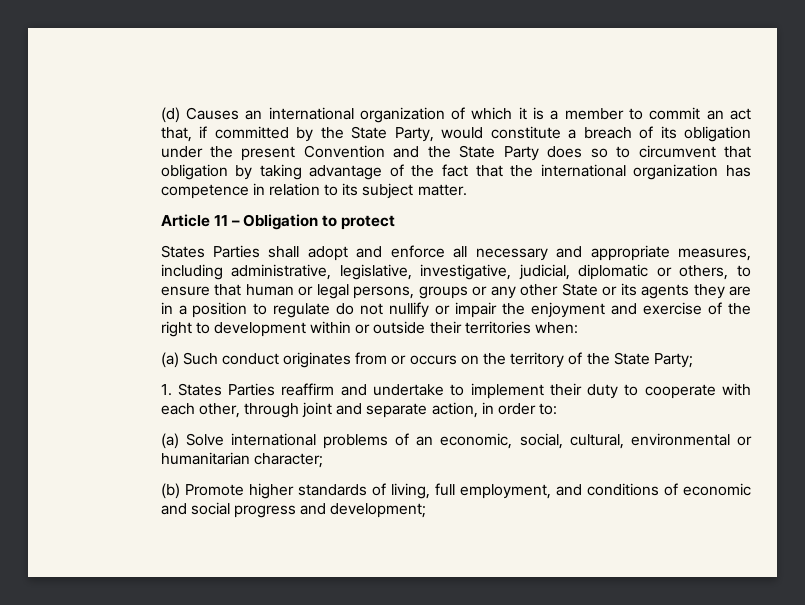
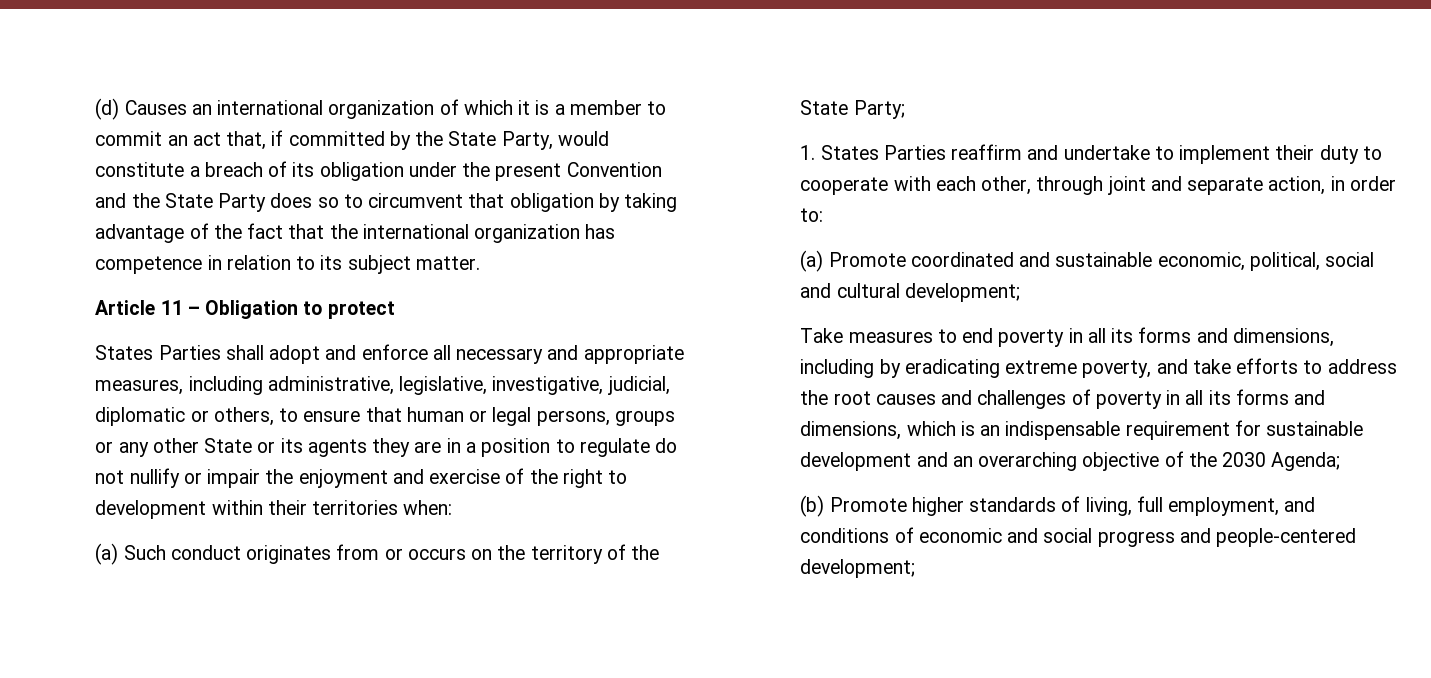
- States Parties shall adopt and enforce all necessary and appropriate measures, including administrative, legislative, investigative, judicial, diplomatic or others, to ensure that human or legal persons, groups or any other State or its agents they are in a position to regulate do not nullify or impair the enjoyment and exercise of the right to development within or outside their territories when:
+ States Parties shall adopt and enforce all necessary and appropriate measures, including administrative, legislative, investigative, judicial, diplomatic or others, to ensure that human or legal persons, groups or any other State or its agents they are in a position to regulate do not nullify or impair the enjoyment and exercise of the right to development within their territories when:
- (a) Solve international problems of an economic, social, cultural, environmental or humanitarian character;
+ (a) Promote coordinated and sustainable economic, political, social and cultural development;
+ Take measures to end poverty in all its forms and dimensions, including by eradicating extreme poverty, and take efforts to address the root causes and challenges of poverty in all its forms and dimensions, which is an indispensable requirement for sustainable development and an overarching objective of the 2030 Agenda;
- (b) Promote higher standards of living, full employment, and conditions of economic and social progress and development;
+ (b) Promote higher standards of living, full employment, and conditions of economic and social progress and people-centered development;

